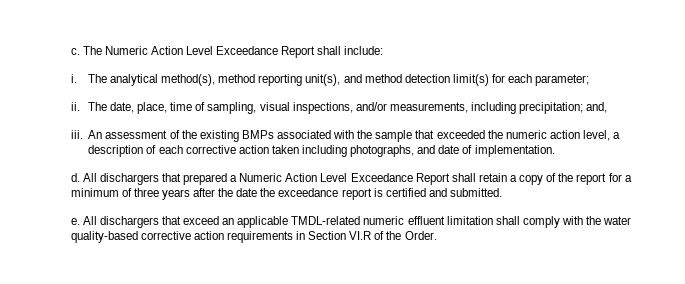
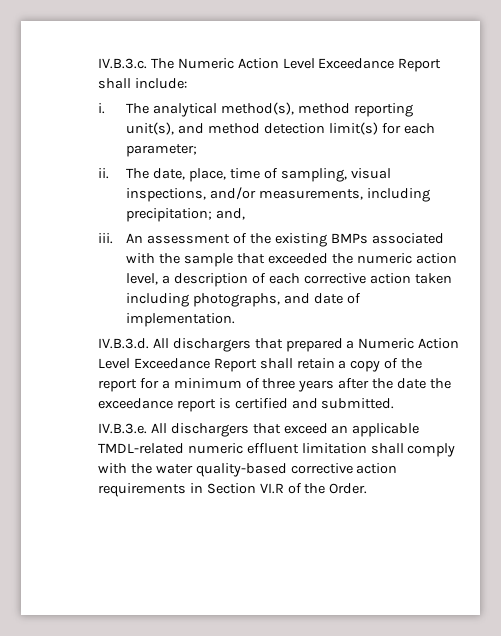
- c. The Numeric Action Level Exceedance Report shall include:
+ IV.B.3.c. The Numeric Action Level Exceedance Report shall include:
- d. All dischargers that prepared a Numeric Action Level Exceedance Report shall retain a copy of the report for a minimum of three years after the date the exceedance report is certified and submitted.
+ IV.B.3.d. All dischargers that prepared a Numeric Action Level Exceedance Report shall retain a copy of the report for a minimum of three years after the date the exceedance report is certified and submitted.
- e. All dischargers that exceed an applicable TMDL-related numeric effluent limitation shall comply with the water quality-based corrective action requirements in Section VI.R of the Order.
+ IV.B.3.e. All dischargers that exceed an applicable TMDL-related numeric effluent limitation shall comply with the water quality-based corrective action requirements in Section VI.R of the Order.

